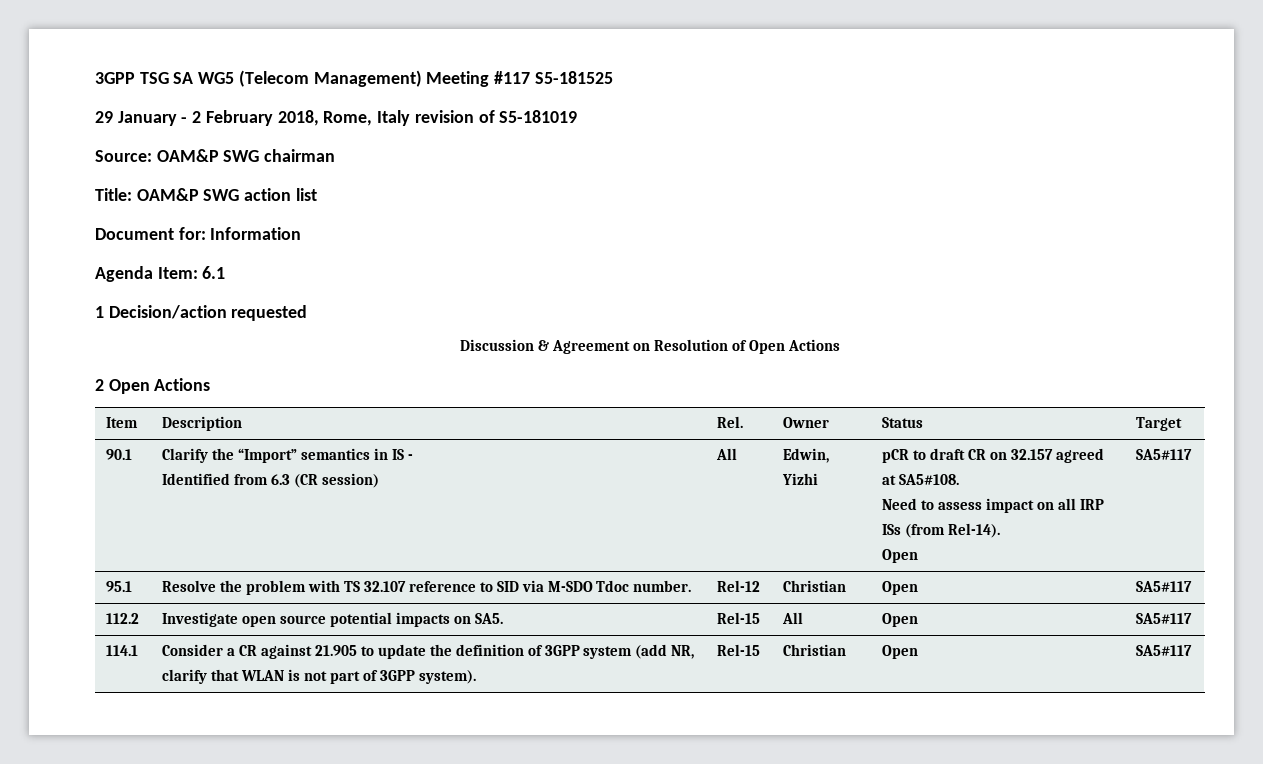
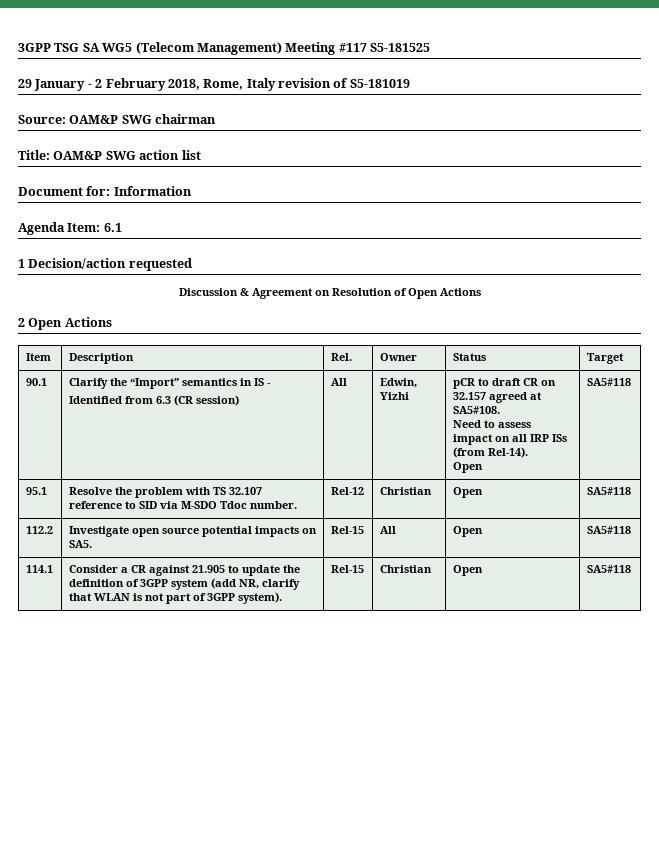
  90.1 | Clarify the “Import” semantics in IS -
  Identified from 6.3 (CR session) | All | Edwin, Yizhi | pCR to draft CR on 32.157 agreed at SA5#108.
  Need to assess impact on all IRP ISs (from Rel-14).
- Open | SA5#117
+ Open | SA5#118
- 95.1 | Resolve the problem with TS 32.107 reference to SID via M-SDO Tdoc number. | Rel-12 | Christian | Open | SA5#117
+ 95.1 | Resolve the problem with TS 32.107 reference to SID via M-SDO Tdoc number. | Rel-12 | Christian | Open | SA5#118
- 112.2 | Investigate open source potential impacts on SA5. | Rel-15 | All | Open | SA5#117
+ 112.2 | Investigate open source potential impacts on SA5. | Rel-15 | All | Open | SA5#118
- 114.1 | Consider a CR against 21.905 to update the definition of 3GPP system (add NR, clarify that WLAN is not part of 3GPP system). | Rel-15 | Christian | Open | SA5#117
+ 114.1 | Consider a CR against 21.905 to update the definition of 3GPP system (add NR, clarify that WLAN is not part of 3GPP system). | Rel-15 | Christian | Open | SA5#118

